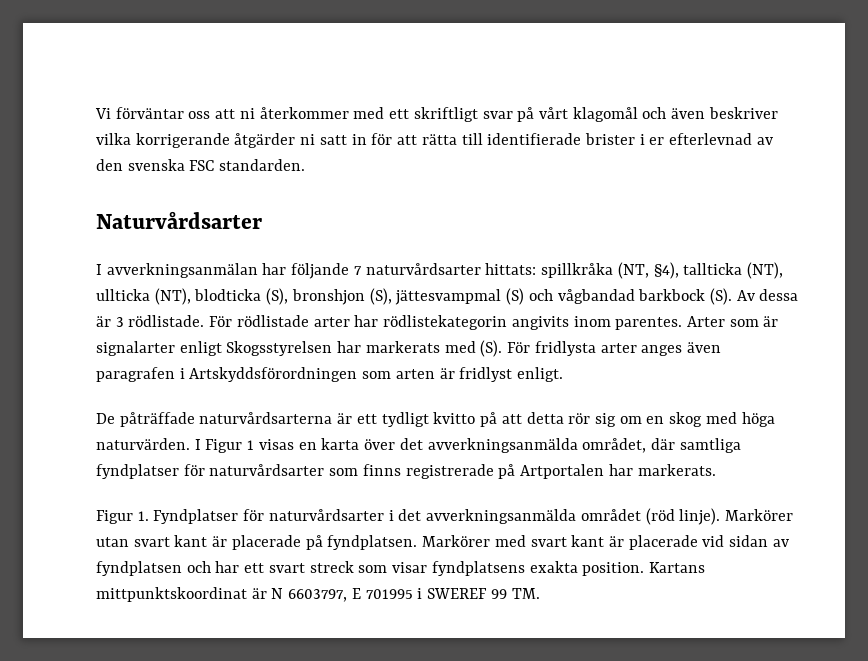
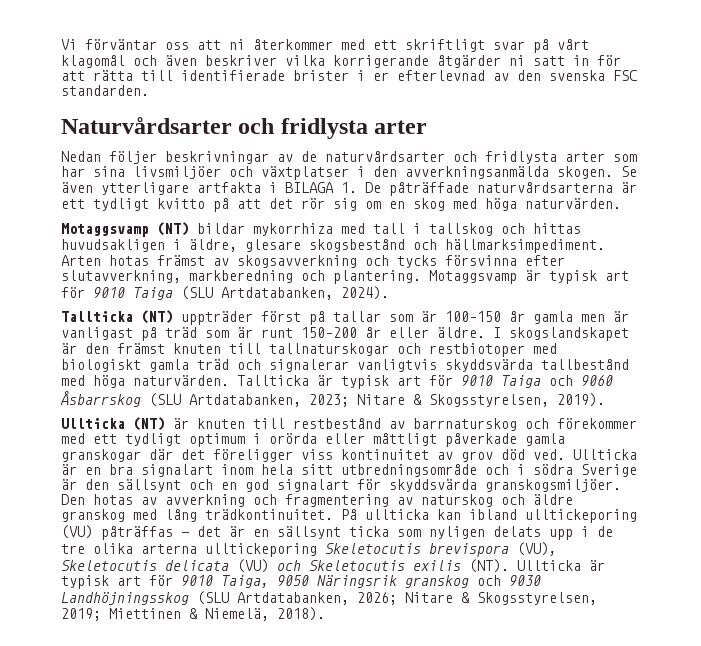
- Naturvårdsarter
- I avverkningsanmälan har följande 7 naturvårdsarter hittats: spillkråka (NT, §4), tallticka (NT), ullticka (NT), blodticka (S), bronshjon (S), jättesvampmal (S) och vågbandad barkbock (S). Av dessa är 3 rödlistade. För rödlistade arter har rödlistekategorin angivits inom parentes. Arter som är signalarter enligt Skogsstyrelsen har markerats med (S). För fridlysta arter anges även paragrafen i Artskyddsförordningen som arten är fridlyst enligt.
- De påträffade naturvårdsarterna är ett tydligt kvitto på att detta rör sig om en skog med höga naturvärden. I Figur 1 visas en karta över det avverkningsanmälda området, där samtliga fyndplatser för naturvårdsarter som finns registrerade på Artportalen har markerats.
- Figur 1. Fyndplatser för naturvårdsarter i det avverkningsanmälda området (röd linje). Markörer utan svart kant är placerade på fyndplatsen. Markörer med svart kant är placerade vid sidan av fyndplatsen och har ett svart streck som visar fyndplatsens exakta position. Kartans mittpunktskoordinat är N 6603797, E 701995 i SWEREF 99 TM.
+ Naturvårdsarter och fridlysta arter
+ Nedan följer beskrivningar av de naturvårdsarter och fridlysta arter som har sina livsmiljöer och växtplatser i den avverkningsanmälda skogen. Se även ytterligare artfakta i BILAGA 1. De påträffade naturvårdsarterna är ett tydligt kvitto på att det rör sig om en skog med höga naturvärden.
+ Motaggsvamp (NT) bildar mykorrhiza med tall i tallskog och hittas huvudsakligen i äldre, glesare skogsbestånd och hällmarksimpediment. Arten hotas främst av skogsavverkning och tycks försvinna efter slutavverkning, markberedning och plantering. Motaggsvamp är typisk art för 9010 Taiga (SLU Artdatabanken, 2024).
+ Tallticka (NT) uppträder först på tallar som är 100–150 år gamla men är vanligast på träd som är runt 150–200 år eller äldre. I skogslandskapet är den främst knuten till tallnaturskogar och restbiotoper med biologiskt gamla träd och signalerar vanligtvis skyddsvärda tallbestånd med höga naturvärden. Tallticka är typisk art för 9010 Taiga och 9060 Åsbarrskog (SLU Artdatabanken, 2023; Nitare & Skogsstyrelsen, 2019).
+ Ullticka (NT) är knuten till restbestånd av barrnaturskog och förekommer med ett tydligt optimum i orörda eller måttligt påverkade gamla granskogar där det föreligger viss kontinuitet av grov död ved. Ullticka är en bra signalart inom hela sitt utbredningsområde och i södra Sverige är den sällsynt och en god signalart för skyddsvärda granskogsmiljöer. Den hotas av avverkning och fragmentering av naturskog och äldre granskog med lång trädkontinuitet. På ullticka kan ibland ulltickeporing (VU) påträffas - det är en sällsynt ticka som nyligen delats upp i de tre olika arterna ulltickeporing Skeletocutis brevispora (VU), Skeletocutis delicata (VU) och Skeletocutis exilis (NT). Ullticka är typisk art för 9010 Taiga, 9050 Näringsrik granskog och 9030 Landhöjningsskog (SLU Artdatabanken, 2026; Nitare & Skogsstyrelsen, 2019; Miettinen & Niemelä, 2018).

